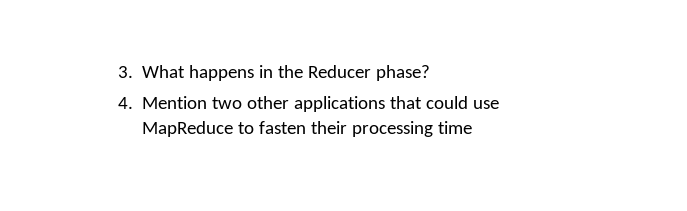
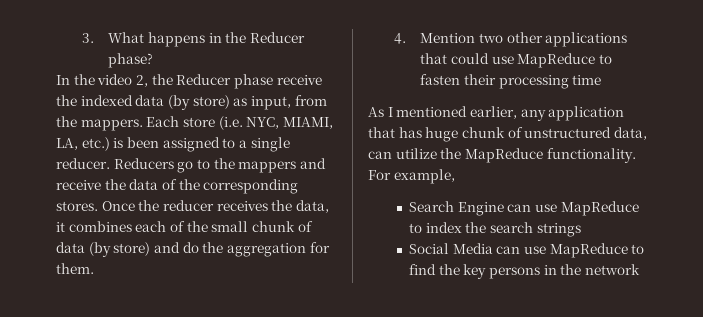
+ In the video 2, the Reducer phase receive the indexed data (by store) as input, from the mappers. Each store (i.e. NYC, MIAMI, LA, etc.) is been assigned to a single reducer. Reducers go to the mappers and receive the data of the corresponding stores. Once the reducer receives the data, it combines each of the small chunk of data (by store) and do the aggregation for them.
+ As I mentioned earlier, any application that has huge chunk of unstructured data, can utilize the MapReduce functionality. For example,
+ Search Engine can use MapReduce to index the search strings
+ Social Media can use MapReduce to find the key persons in the network

